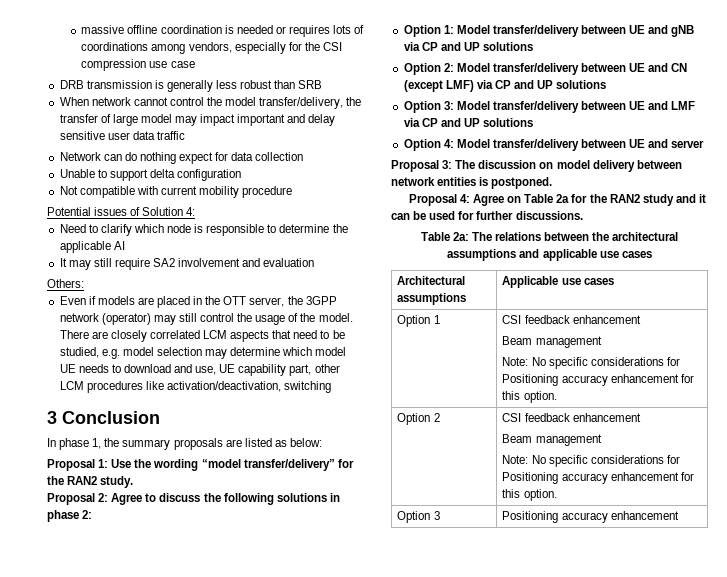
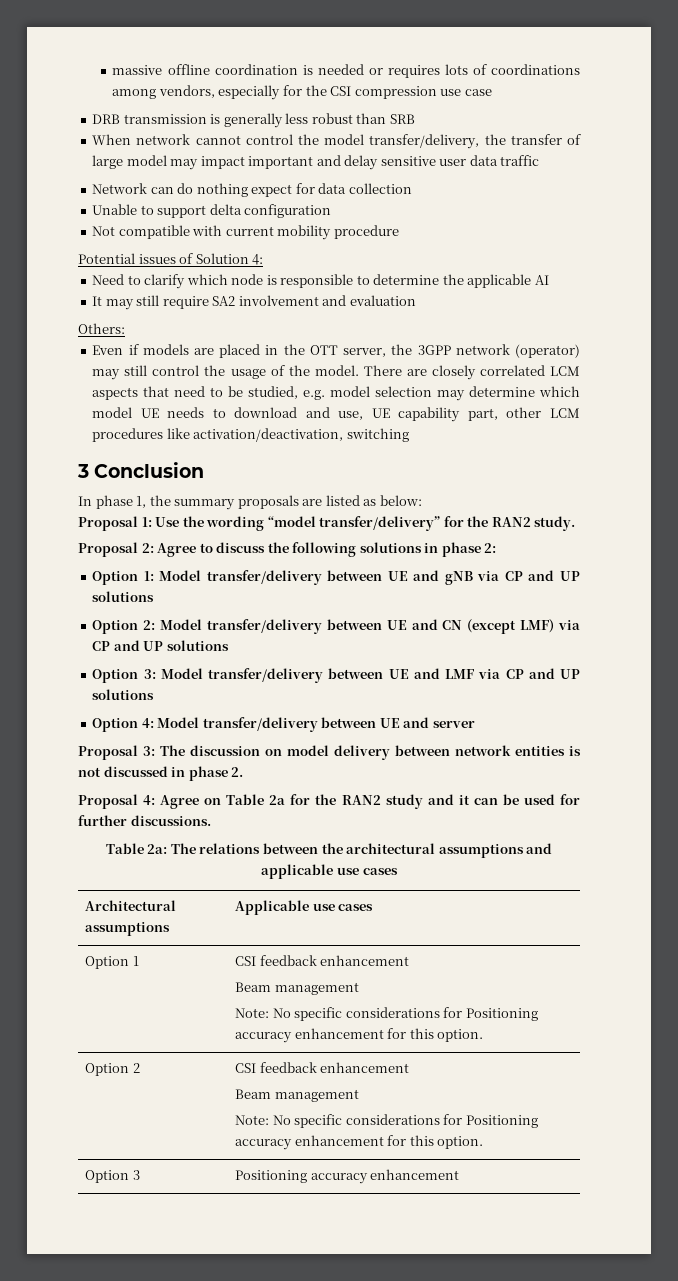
- Proposal 3: The discussion on model delivery between network entities is postponed.
+ Proposal 3: The discussion on model delivery between network entities is not discussed in phase 2.

